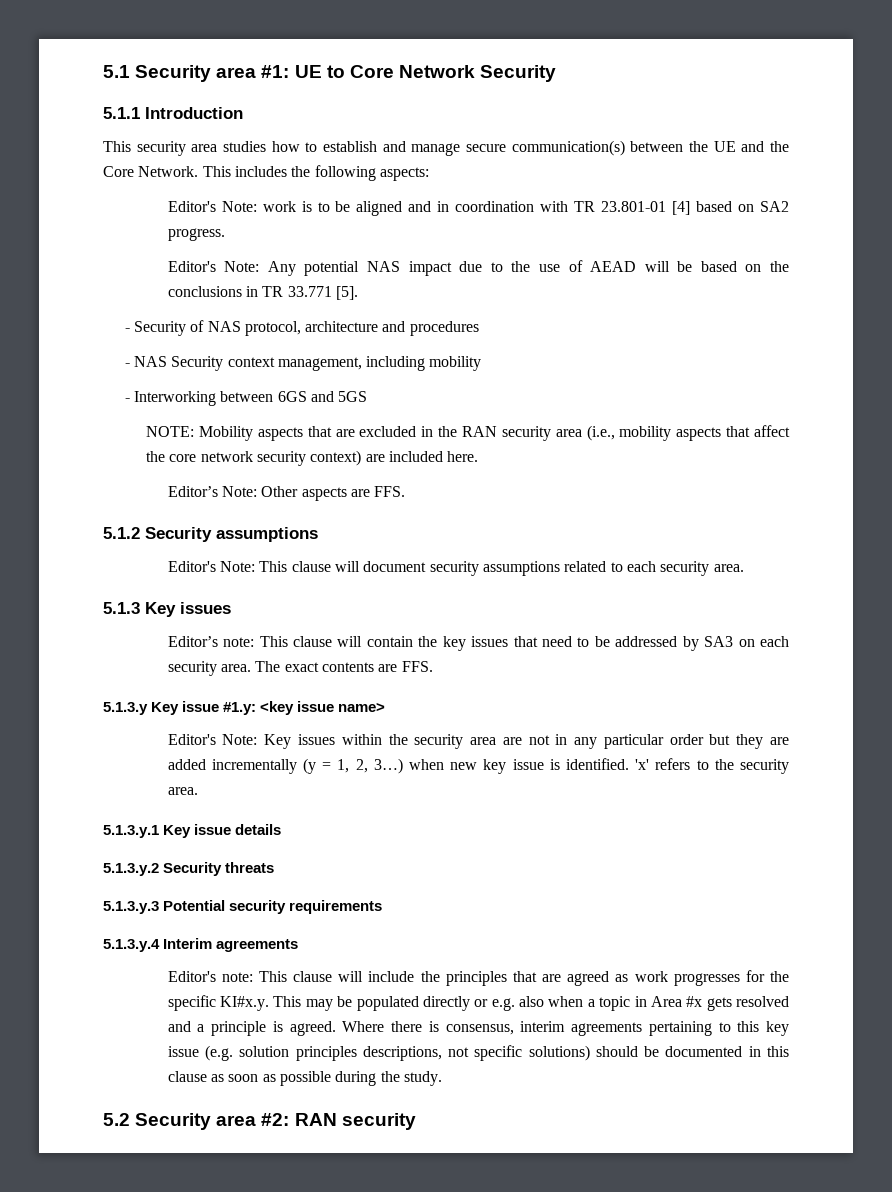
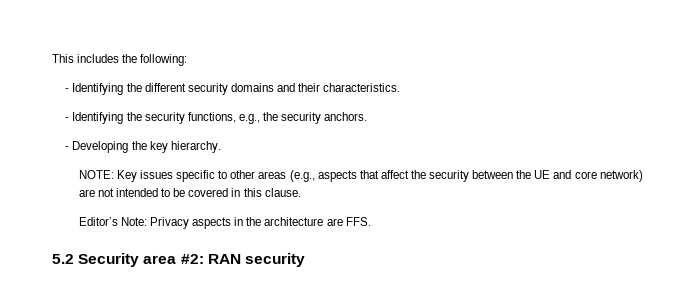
- 5.1 Security area #1: UE to Core Network Security
- 5.1.1 Introduction
- This security area studies how to establish and manage secure communication(s) between the UE and the Core Network. This includes the following aspects:
- Editor's Note: work is to be aligned and in coordination with TR 23.801-01 [4] based on SA2 progress.
- Editor's Note: Any potential NAS impact due to the use of AEAD will be based on the conclusions in TR 33.771 [5].
- - Security of NAS protocol, architecture and procedures
- - NAS Security context management, including mobility
- - Interworking between 6GS and 5GS
- NOTE: Mobility aspects that are excluded in the RAN security area (i.e., mobility aspects that affect the core network security context) are included here.
- Editor’s Note: Other aspects are FFS.
- 5.1.2 Security assumptions
- Editor's Note: This clause will document security assumptions related to each security area.
- 5.1.3 Key issues
- Editor’s note: This clause will contain the key issues that need to be addressed by SA3 on each security area. The exact contents are FFS.
- 5.1.3.y Key issue #1.y: <key issue name>
- Editor's Note: Key issues within the security area are not in any particular order but they are added incrementally (y = 1, 2, 3…) when new key issue is identified. 'x' refers to the security area.
- 5.1.3.y.1 Key issue details
- 5.1.3.y.2 Security threats
- 5.1.3.y.3 Potential security requirements
- 5.1.3.y.4 Interim agreements
- Editor's note: This clause will include the principles that are agreed as work progresses for the specific KI#x.y. This may be populated directly or e.g. also when a topic in Area #x gets resolved and a principle is agreed. Where there is consensus, interim agreements pertaining to this key issue (e.g. solution principles descriptions, not specific solutions) should be documented in this clause as soon as possible during the study.
+ This includes the following:
+ - Identifying the different security domains and their characteristics.
+ - Identifying the security functions, e.g., the security anchors.
+ - Developing the key hierarchy.
+ NOTE: Key issues specific to other areas (e.g., aspects that affect the security between the UE and core network) are not intended to be covered in this clause.
+ Editor’s Note: Privacy aspects in the architecture are FFS.

